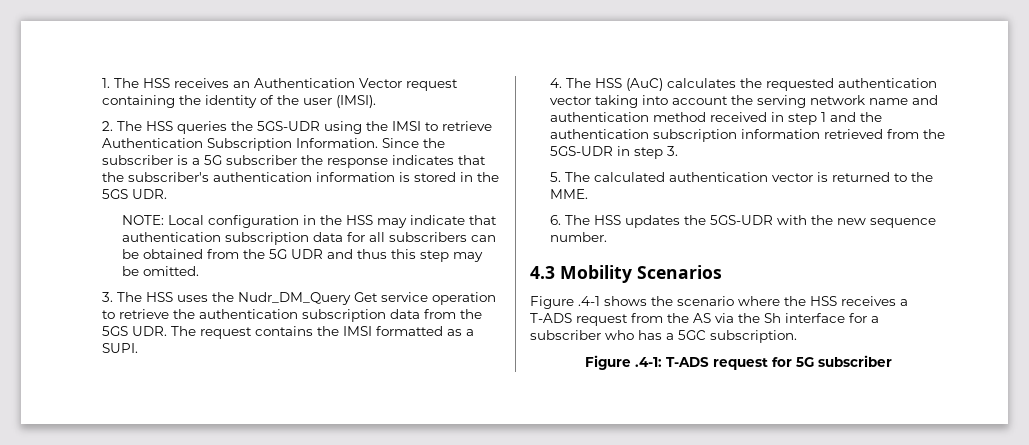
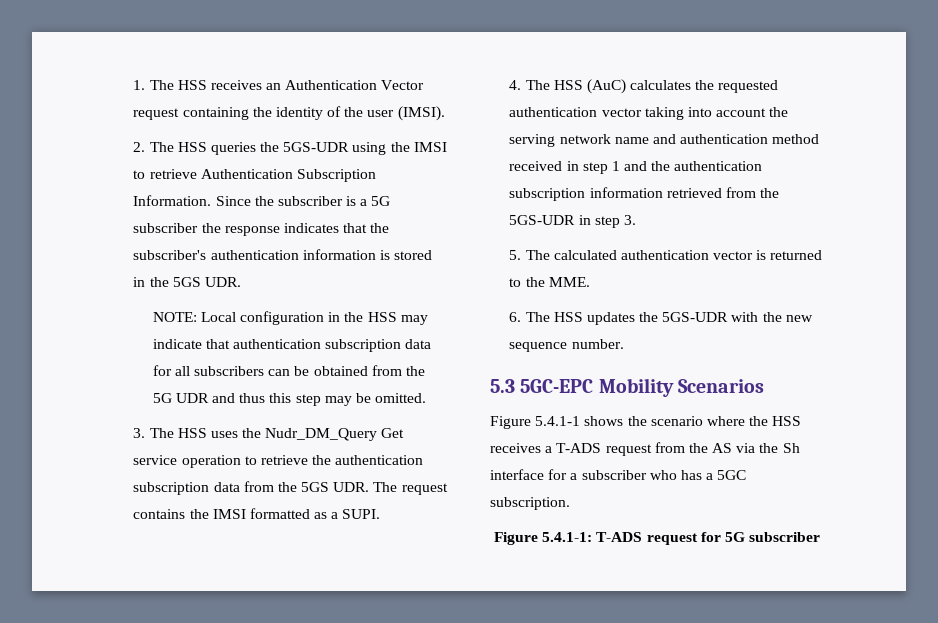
- 4.3 Mobility Scenarios
+ 5.3 5GC-EPC Mobility Scenarios
- Figure .4-1 shows the scenario where the HSS receives a T-ADS request from the AS via the Sh interface for a subscriber who has a 5GC subscription.
+ Figure 5.4.1-1 shows the scenario where the HSS receives a T-ADS request from the AS via the Sh interface for a subscriber who has a 5GC subscription.
- Figure .4-1: T-ADS request for 5G subscriber
+ Figure 5.4.1-1: T-ADS request for 5G subscriber

